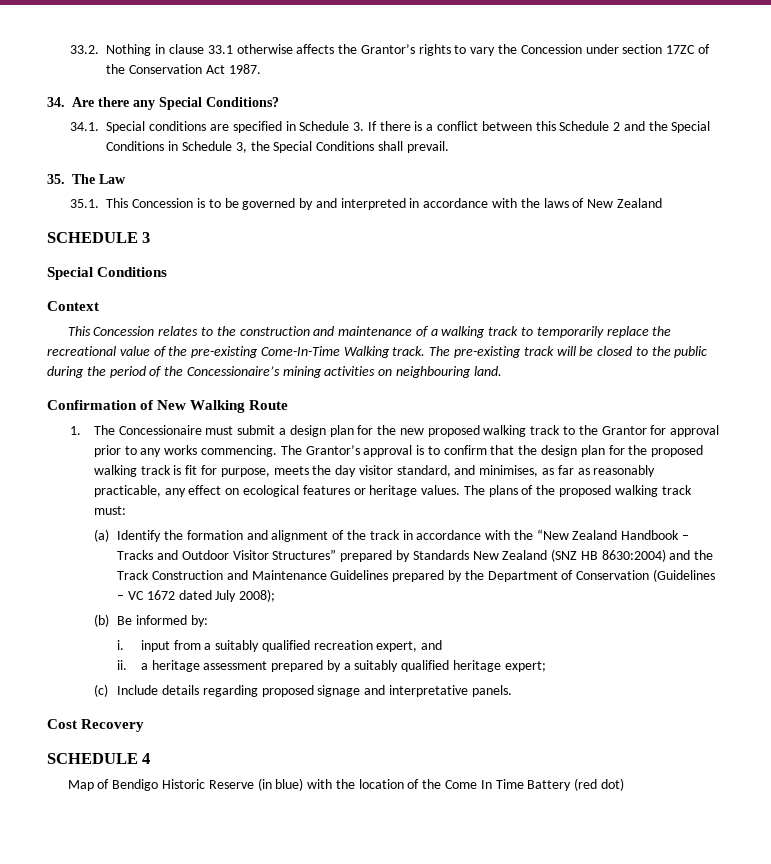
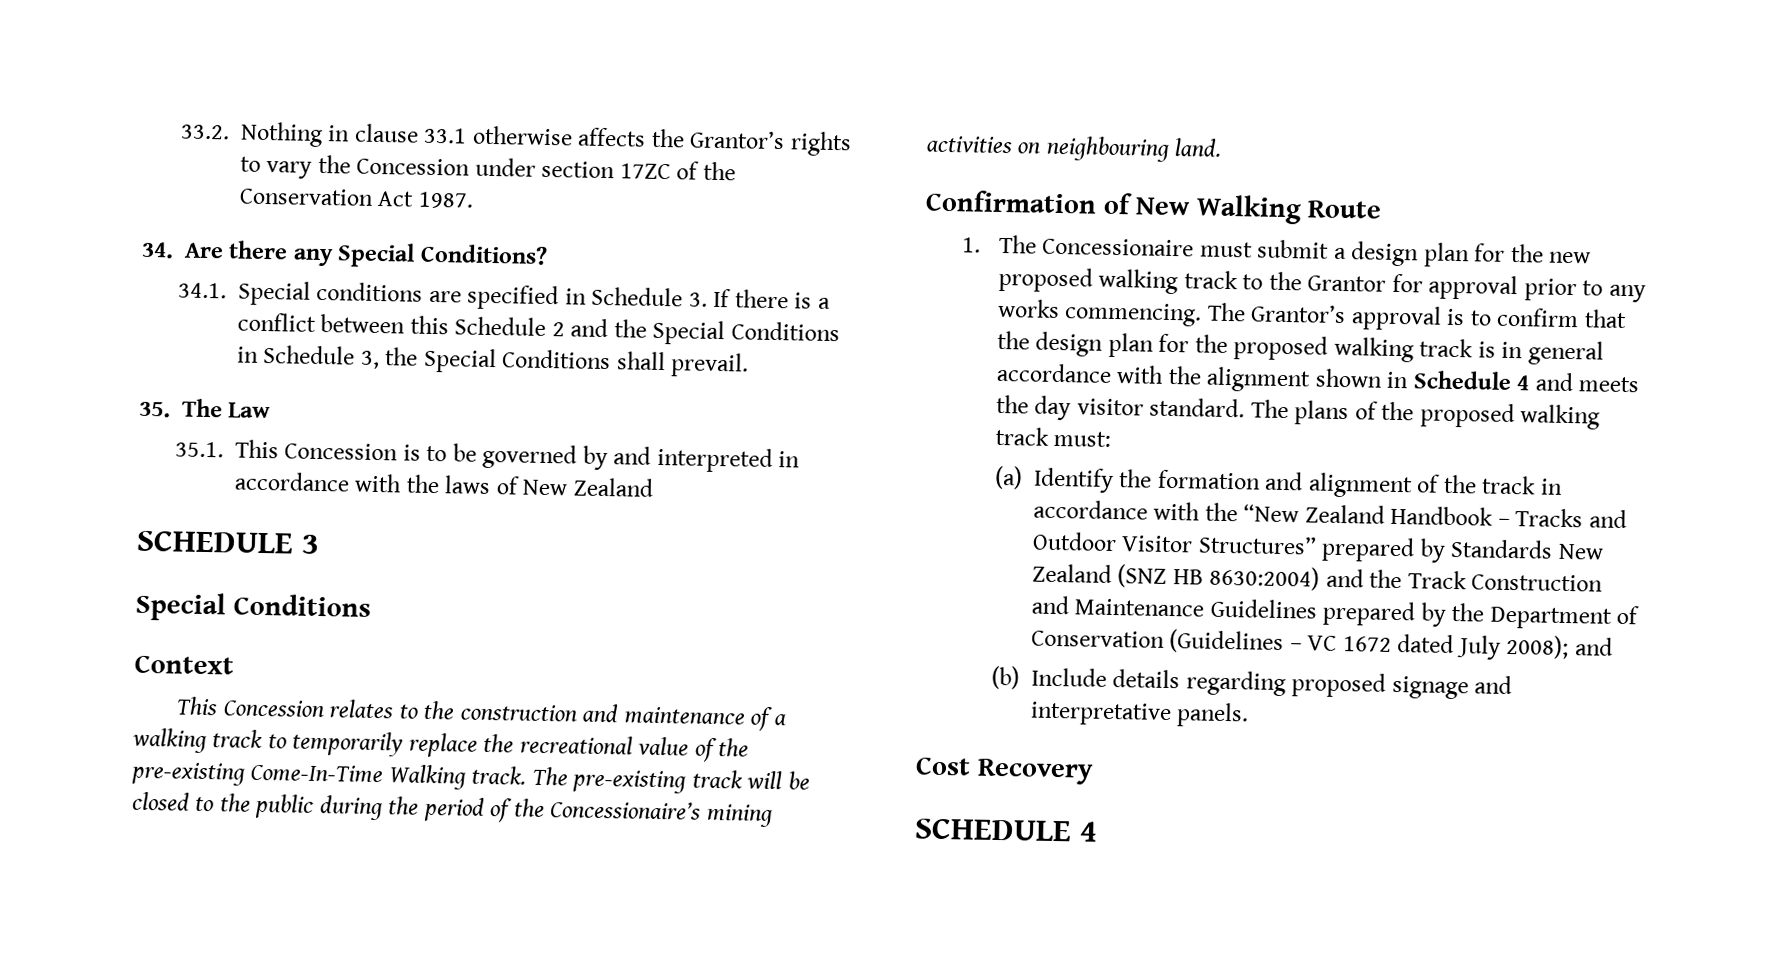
- The Grantor’s approval is to confirm that the design plan for the proposed walking track is fit for purpose, meets the day visitor standard, and minimises, as far as reasonably practicable, any effect on ecological features or heritage values.
+ The Grantor’s approval is to confirm that the design plan for the proposed walking track is in general accordance with the alignment shown in Schedule 4 and meets the day visitor standard.
- (a) Identify the formation and alignment of the track in accordance with the “New Zealand Handbook – Tracks and Outdoor Visitor Structures” prepared by Standards New Zealand (SNZ HB 8630:2004) and the Track Construction and Maintenance Guidelines prepared by the Department of Conservation (Guidelines – VC 1672 dated July 2008);
- (b) Be informed by:
- i. input from a suitably qualified recreation expert, and
- ii. a heritage assessment prepared by a suitably qualified heritage expert;
- (c) Include details regarding proposed signage and interpretative panels.
+ (a) Identify the formation and alignment of the track in accordance with the “New Zealand Handbook – Tracks and Outdoor Visitor Structures” prepared by Standards New Zealand (SNZ HB 8630:2004) and the Track Construction and Maintenance Guidelines prepared by the Department of Conservation (Guidelines – VC 1672 dated July 2008); and
+ (b) Include details regarding proposed signage and interpretative panels.
- Map of Bendigo Historic Reserve (in blue) with the location of the Come In Time Battery (red dot)

